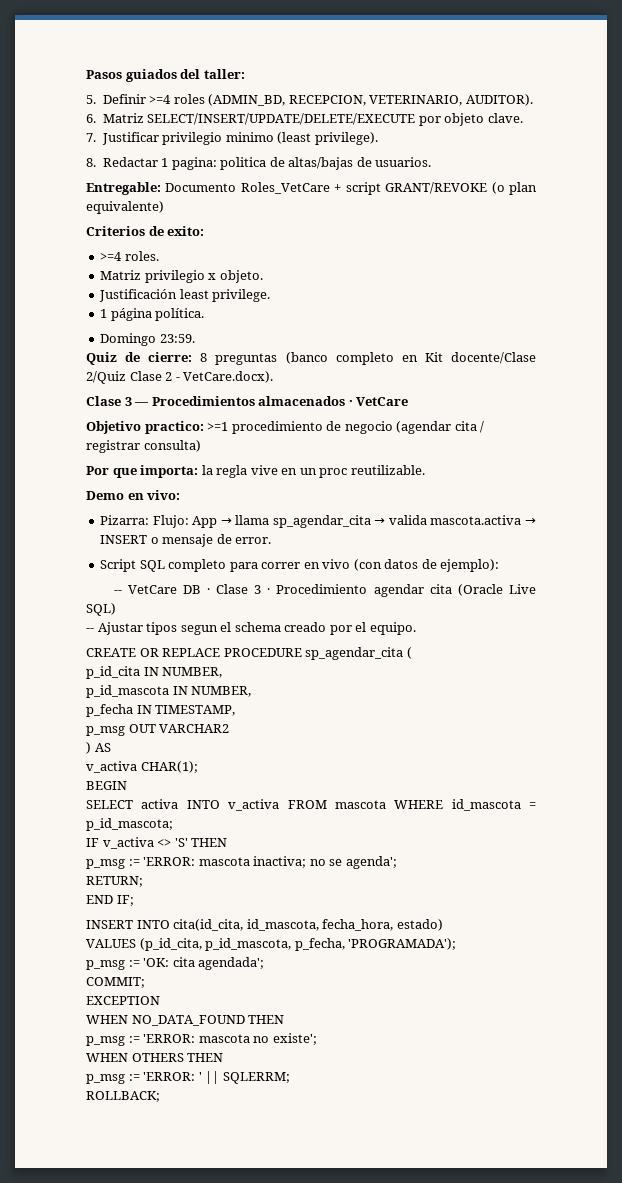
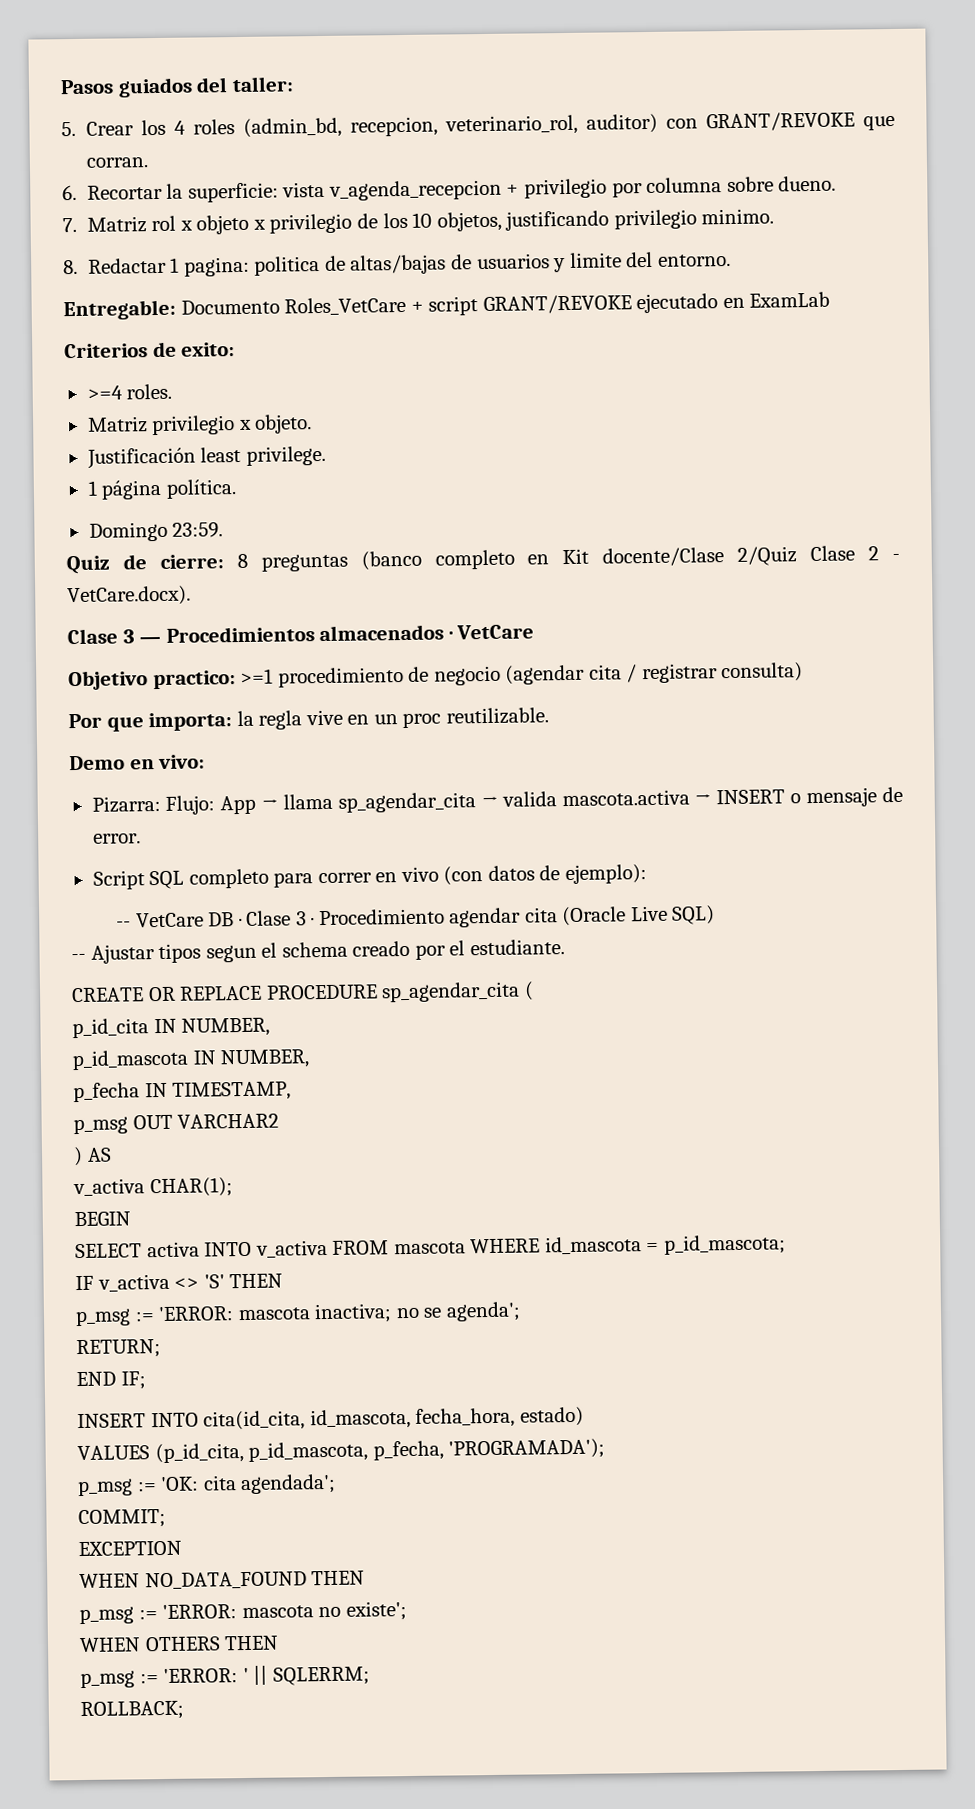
- 5. Definir >=4 roles (ADMIN_BD, RECEPCION, VETERINARIO, AUDITOR).
- 6. Matriz SELECT/INSERT/UPDATE/DELETE/EXECUTE por objeto clave.
- 7. Justificar privilegio minimo (least privilege).
+ 5. Crear los 4 roles (admin_bd, recepcion, veterinario_rol, auditor) con GRANT/REVOKE que corran.
+ 6. Recortar la superficie: vista v_agenda_recepcion + privilegio por columna sobre dueno.
+ 7. Matriz rol x objeto x privilegio de los 10 objetos, justificando privilegio minimo.
- 8. Redactar 1 pagina: politica de altas/bajas de usuarios.
+ 8. Redactar 1 pagina: politica de altas/bajas de usuarios y limite del entorno.
- Entregable: Documento Roles_VetCare + script GRANT/REVOKE (o plan equivalente)
+ Entregable: Documento Roles_VetCare + script GRANT/REVOKE ejecutado en ExamLab
- -- Ajustar tipos segun el schema creado por el equipo.
+ -- Ajustar tipos segun el schema creado por el estudiante.

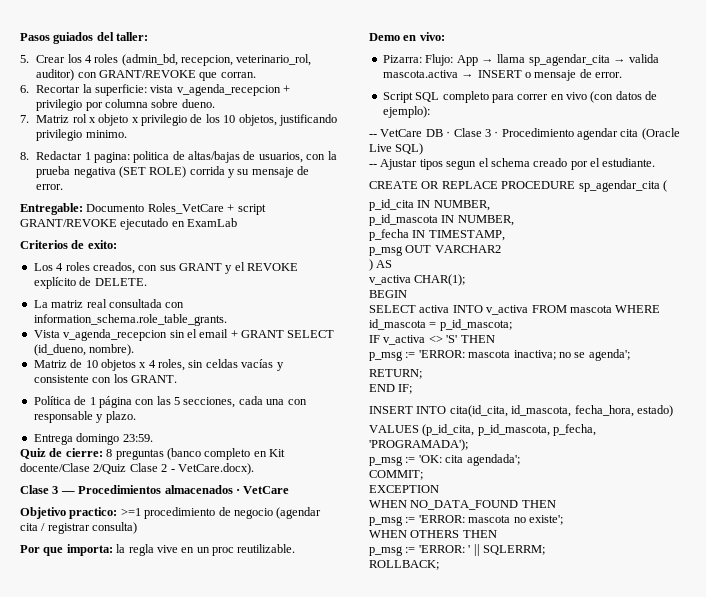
- 8. Redactar 1 pagina: politica de altas/bajas de usuarios y limite del entorno.
+ 8. Redactar 1 pagina: politica de altas/bajas de usuarios, con la prueba negativa (SET ROLE) corrida y su mensaje de error.
- >=4 roles.
- Matriz privilegio x objeto.
- Justificación least privilege.
- 1 página política.
- Domingo 23:59.
+ Los 4 roles creados, con sus GRANT y el REVOKE explícito de DELETE.
+ La matriz real consultada con information_schema.role_table_grants.
+ Vista v_agenda_recepcion sin el email + GRANT SELECT (id_dueno, nombre).
+ Matriz de 10 objetos x 4 roles, sin celdas vacías y consistente con los GRANT.
+ Política de 1 página con las 5 secciones, cada una con responsable y plazo.
+ Entrega domingo 23:59.

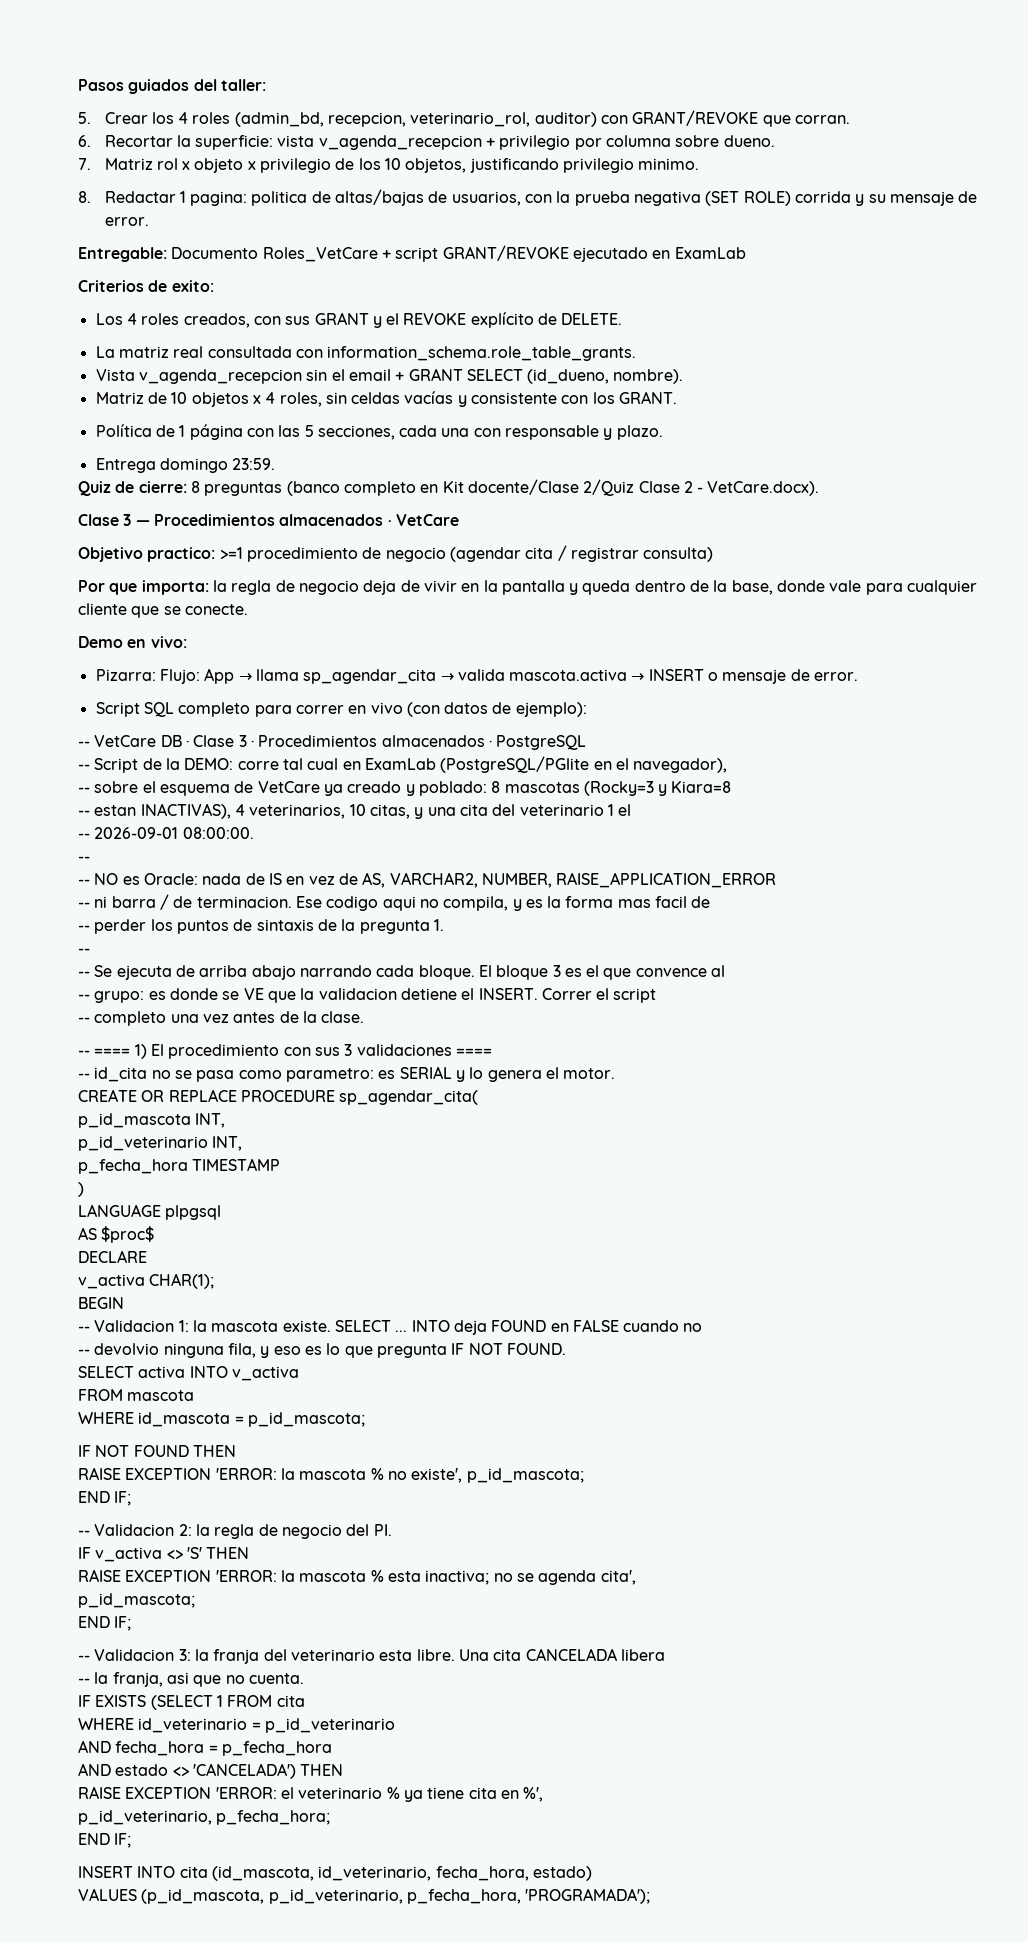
- Por que importa: la regla vive en un proc reutilizable.
+ Por que importa: la regla de negocio deja de vivir en la pantalla y queda dentro de la base, donde vale para cualquier cliente que se conecte.
- -- VetCare DB · Clase 3 · Procedimiento agendar cita (Oracle Live SQL)
- -- Ajustar tipos segun el schema creado por el estudiante.
- CREATE OR REPLACE PROCEDURE sp_agendar_cita (
- p_id_cita IN NUMBER,
- p_id_mascota IN NUMBER,
- p_fecha IN TIMESTAMP,
- p_msg OUT VARCHAR2
+ -- VetCare DB · Clase 3 · Procedimientos almacenados · PostgreSQL
+ -- Script de la DEMO: corre tal cual en ExamLab (PostgreSQL/PGlite en el navegador),
+ -- sobre el esquema de VetCare ya creado y poblado: 8 mascotas (Rocky=3 y Kiara=8
+ -- estan INACTIVAS), 4 veterinarios, 10 citas, y una cita del veterinario 1 el
+ -- 2026-09-01 08:00:00.
+ --
+ -- NO es Oracle: nada de IS en vez de AS, VARCHAR2, NUMBER, RAISE_APPLICATION_ERROR
+ -- ni barra / de terminacion. Ese codigo aqui no compila, y es la forma mas facil de
+ -- perder los puntos de sintaxis de la pregunta 1.
+ --
+ -- Se ejecuta de arriba abajo narrando cada bloque. El bloque 3 es el que convence al
+ -- grupo: es donde se VE que la validacion detiene el INSERT. Correr el script
+ -- completo una vez antes de la clase.
+ -- ==== 1) El procedimiento con sus 3 validaciones ====
+ -- id_cita no se pasa como parametro: es SERIAL y lo genera el motor.
+ CREATE OR REPLACE PROCEDURE sp_agendar_cita(
+ p_id_mascota INT,
+ p_id_veterinario INT,
+ p_fecha_hora TIMESTAMP
- ) AS
+ )
+ LANGUAGE plpgsql
+ AS $proc$
+ DECLARE
+ -- Validacion 1: la mascota existe. SELECT ... INTO deja FOUND en FALSE cuando no
+ -- devolvio ninguna fila, y eso es lo que pregunta IF NOT FOUND.
- SELECT activa INTO v_activa FROM mascota WHERE id_mascota = p_id_mascota;
+ SELECT activa INTO v_activa
+ FROM mascota
+ WHERE id_mascota = p_id_mascota;
+ IF NOT FOUND THEN
+ RAISE EXCEPTION 'ERROR: la mascota % no existe', p_id_mascota;
+ END IF;
+ -- Validacion 2: la regla de negocio del PI.
- p_msg := 'ERROR: mascota inactiva; no se agenda';
- RETURN;
+ RAISE EXCEPTION 'ERROR: la mascota % esta inactiva; no se agenda cita',
+ p_id_mascota;
+ END IF;
+ -- Validacion 3: la franja del veterinario esta libre. Una cita CANCELADA libera
+ -- la franja, asi que no cuenta.
+ IF EXISTS (SELECT 1 FROM cita
+ WHERE id_veterinario = p_id_veterinario
+ AND fecha_hora = p_fecha_hora
+ AND estado <> 'CANCELADA') THEN
+ RAISE EXCEPTION 'ERROR: el veterinario % ya tiene cita en %',
+ p_id_veterinario, p_fecha_hora;
- INSERT INTO cita(id_cita, id_mascota, fecha_hora, estado)
+ INSERT INTO cita (id_mascota, id_veterinario, fecha_hora, estado)
- VALUES (p_id_cita, p_id_mascota, p_fecha, 'PROGRAMADA');
- p_msg := 'OK: cita agendada';
- COMMIT;
- EXCEPTION
- WHEN NO_DATA_FOUND THEN
- p_msg := 'ERROR: mascota no existe';
- WHEN OTHERS THEN
- p_msg := 'ERROR: ' || SQLERRM;
- ROLLBACK;
+ VALUES (p_id_mascota, p_id_veterinario, p_fecha_hora, 'PROGRAMADA');

